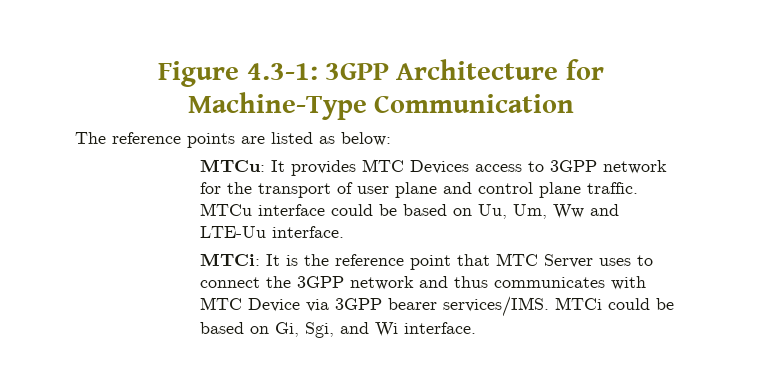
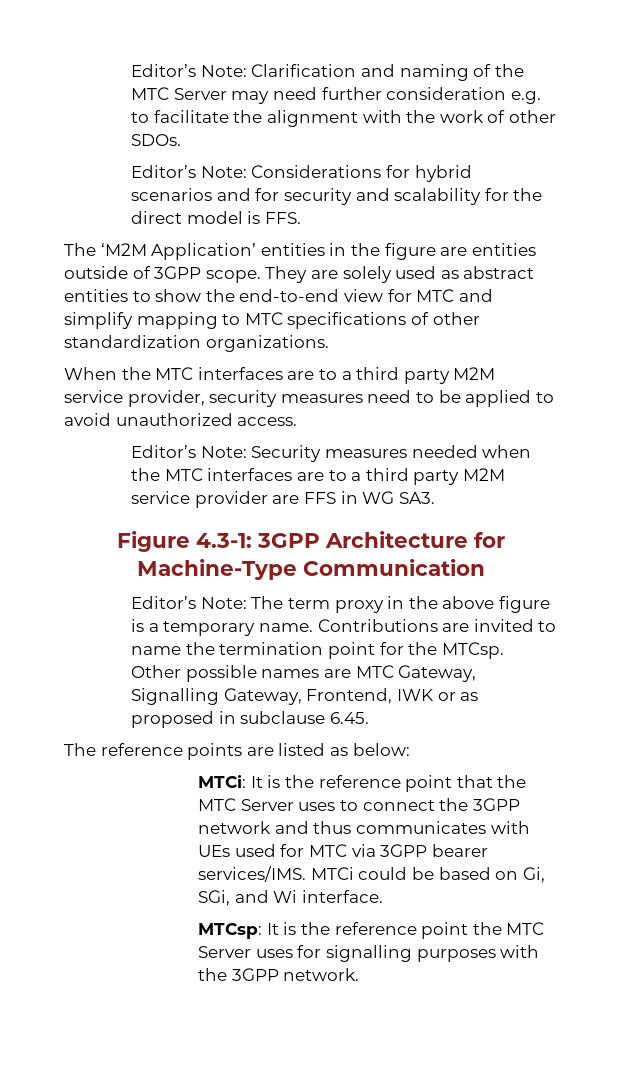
+ Editor’s Note: Clarification and naming of the MTC Server may need further consideration e.g. to facilitate the alignment with the work of other SDOs.
+ Editor’s Note: Considerations for hybrid scenarios and for security and scalability for the direct model is FFS.
+ The ‘M2M Application’ entities in the figure are entities outside of 3GPP scope. They are solely used as abstract entities to show the end-to-end view for MTC and simplify mapping to MTC specifications of other standardization organizations.
+ When the MTC interfaces are to a third party M2M service provider, security measures need to be applied to avoid unauthorized access.
+ Editor’s Note: Security measures needed when the MTC interfaces are to a third party M2M service provider are FFS in WG SA3.
+ Editor’s Note: The term proxy in the above figure is a temporary name. Contributions are invited to name the termination point for the MTCsp. Other possible names are MTC Gateway, Signalling Gateway, Frontend, IWK or as proposed in subclause 6.45.
- MTCu: It provides MTC Devices access to 3GPP network for the transport of user plane and control plane traffic. MTCu interface could be based on Uu, Um, Ww and LTE-Uu interface.
- MTCi: It is the reference point that MTC Server uses to connect the 3GPP network and thus communicates with MTC Device via 3GPP bearer services/IMS.
+ MTCi: It is the reference point that the MTC Server uses to connect the 3GPP network and thus communicates with UEs used for MTC via 3GPP bearer services/IMS.
- MTCi could be based on Gi, Sgi, and Wi interface.
+ MTCi could be based on Gi, SGi, and Wi interface.
+ MTCsp: It is the reference point the MTC Server uses for signalling purposes with the 3GPP network.

